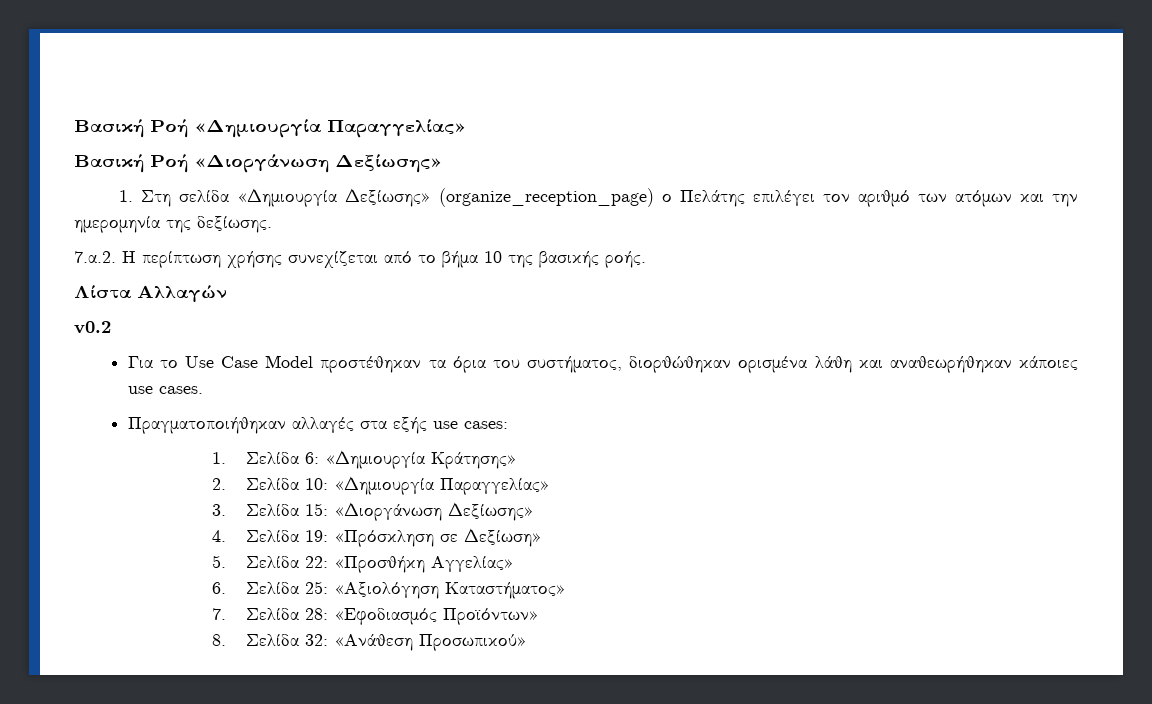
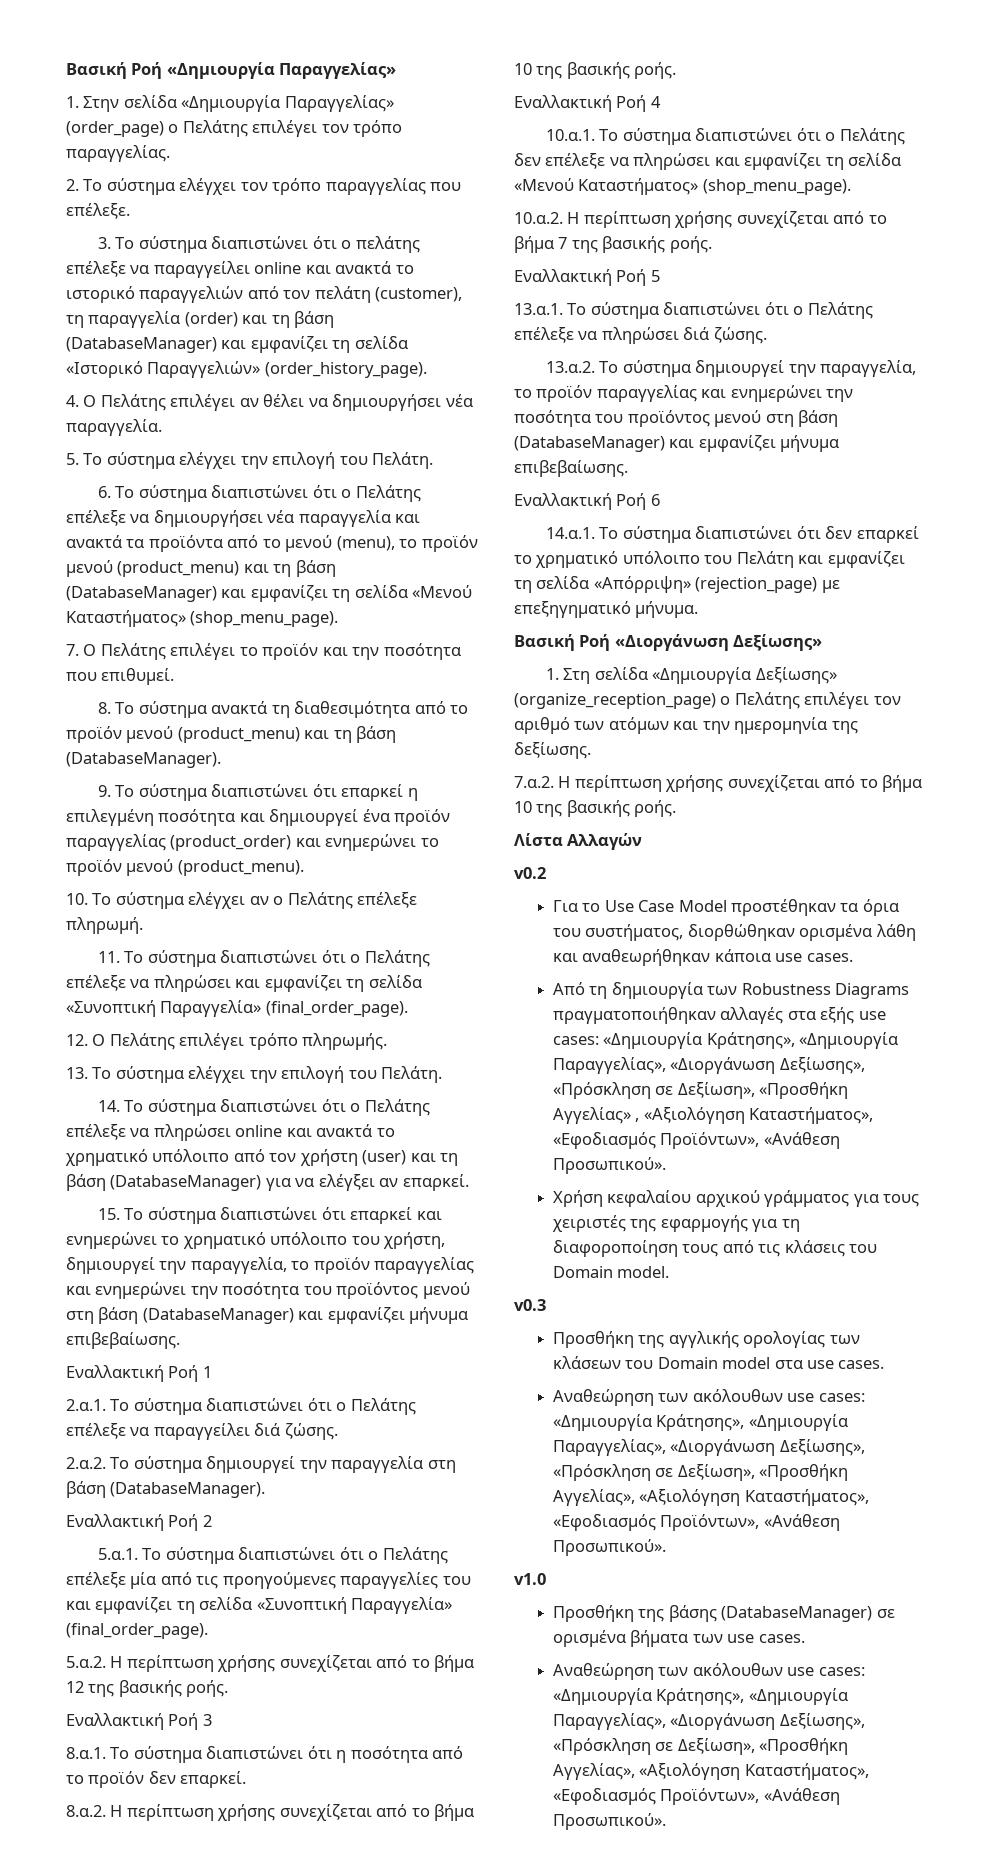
+ 1. Στην σελίδα «Δημιουργία Παραγγελίας» (order_page) ο Πελάτης επιλέγει τον τρόπο παραγγελίας.
+ 2. Το σύστημα ελέγχει τον τρόπο παραγγελίας που επέλεξε.
+ 3. Το σύστημα διαπιστώνει ότι ο πελάτης επέλεξε να παραγγείλει online και ανακτά το ιστορικό παραγγελιών από τον πελάτη (customer), τη παραγγελία (order) και τη βάση (DatabaseManager) και εμφανίζει τη σελίδα «Ιστορικό Παραγγελιών» (order_history_page).
+ 4. Ο Πελάτης επιλέγει αν θέλει να δημιουργήσει νέα παραγγελία.
+ 5. Το σύστημα ελέγχει την επιλογή του Πελάτη.
+ 6. Το σύστημα διαπιστώνει ότι ο Πελάτης επέλεξε να δημιουργήσει νέα παραγγελία και ανακτά τα προϊόντα από το μενού (menu), το προϊόν μενού (product_menu) και τη βάση (DatabaseManager) και εμφανίζει τη σελίδα «Μενού Καταστήματος» (shop_menu_page).
+ 7. Ο Πελάτης επιλέγει το προϊόν και την ποσότητα που επιθυμεί.
+ 8. Το σύστημα ανακτά τη διαθεσιμότητα από το προϊόν μενού (product_menu) και τη βάση (DatabaseManager).
+ 9. Το σύστημα διαπιστώνει ότι επαρκεί η επιλεγμένη ποσότητα και δημιουργεί ένα προϊόν παραγγελίας (product_order) και ενημερώνει το προϊόν μενού (product_menu).
+ 10. Το σύστημα ελέγχει αν ο Πελάτης επέλεξε πληρωμή.
+ 11. Το σύστημα διαπιστώνει ότι ο Πελάτης επέλεξε να πληρώσει και εμφανίζει τη σελίδα «Συνοπτική Παραγγελία» (final_order_page).
+ 12. Ο Πελάτης επιλέγει τρόπο πληρωμής.
+ 13. Το σύστημα ελέγχει την επιλογή του Πελάτη.
+ 14. Το σύστημα διαπιστώνει ότι ο Πελάτης επέλεξε να πληρώσει online και ανακτά το χρηματικό υπόλοιπο από τον χρήστη (user) και τη βάση (DatabaseManager) για να ελέγξει αν επαρκεί.
+ 15. Το σύστημα διαπιστώνει ότι επαρκεί και ενημερώνει το χρηματικό υπόλοιπο του χρήστη, δημιουργεί την παραγγελία, το προϊόν παραγγελίας και ενημερώνει την ποσότητα του προϊόντος μενού στη βάση (DatabaseManager) και εμφανίζει μήνυμα επιβεβαίωσης.
+ Εναλλακτική Ροή 1
+ 2.α.1. Το σύστημα διαπιστώνει ότι ο Πελάτης επέλεξε να παραγγείλει διά ζώσης.
+ 2.α.2. Το σύστημα δημιουργεί την παραγγελία στη βάση (DatabaseManager).
+ Εναλλακτική Ροή 2
+ 5.α.1. Το σύστημα διαπιστώνει ότι ο Πελάτης επέλεξε μία από τις προηγούμενες παραγγελίες του και εμφανίζει τη σελίδα «Συνοπτική Παραγγελία» (final_order_page).
+ 5.α.2. Η περίπτωση χρήσης συνεχίζεται από το βήμα 12 της βασικής ροής.
+ Εναλλακτική Ροή 3
+ 8.α.1. Το σύστημα διαπιστώνει ότι η ποσότητα από το προϊόν δεν επαρκεί.
+ 8.α.2. Η περίπτωση χρήσης συνεχίζεται από το βήμα 10 της βασικής ροής.
+ Εναλλακτική Ροή 4
+ 10.α.1. Το σύστημα διαπιστώνει ότι ο Πελάτης δεν επέλεξε να πληρώσει και εμφανίζει τη σελίδα «Μενού Καταστήματος» (shop_menu_page).
+ 10.α.2. Η περίπτωση χρήσης συνεχίζεται από το βήμα 7 της βασικής ροής.
+ Εναλλακτική Ροή 5
+ 13.α.1. Το σύστημα διαπιστώνει ότι ο Πελάτης επέλεξε να πληρώσει διά ζώσης.
+ 13.α.2. Το σύστημα δημιουργεί την παραγγελία, το προϊόν παραγγελίας και ενημερώνει την ποσότητα του προϊόντος μενού στη βάση (DatabaseManager) και εμφανίζει μήνυμα επιβεβαίωσης.
+ Εναλλακτική Ροή 6
+ 14.α.1. Το σύστημα διαπιστώνει ότι δεν επαρκεί το χρηματικό υπόλοιπο του Πελάτη και εμφανίζει τη σελίδα «Απόρριψη» (rejection_page) με επεξηγηματικό μήνυμα.
- Για το Use Case Model προστέθηκαν τα όρια του συστήματος, διορθώθηκαν ορισμένα λάθη και αναθεωρήθηκαν κάποιες use cases.
- Πραγματοποιήθηκαν αλλαγές στα εξής use cases:
- 1. Σελίδα 6: «Δημιουργία Κράτησης»
- 2. Σελίδα 10: «Δημιουργία Παραγγελίας»
- 3. Σελίδα 15: «Διοργάνωση Δεξίωσης»
- 4. Σελίδα 19: «Πρόσκληση σε Δεξίωση»
- 5. Σελίδα 22: «Προσθήκη Αγγελίας»
- 6. Σελίδα 25: «Αξιολόγηση Καταστήματος»
- 7. Σελίδα 28: «Εφοδιασμός Προϊόντων»
- 8. Σελίδα 32: «Ανάθεση Προσωπικού»
+ Για το Use Case Model προστέθηκαν τα όρια του συστήματος, διορθώθηκαν ορισμένα λάθη και αναθεωρήθηκαν κάποια use cases.
+ Από τη δημιουργία των Robustness Diagrams πραγματοποιήθηκαν αλλαγές στα εξής use cases: «Δημιουργία Κράτησης», «Δημιουργία Παραγγελίας», «Διοργάνωση Δεξίωσης», «Πρόσκληση σε Δεξίωση», «Προσθήκη Αγγελίας» , «Αξιολόγηση Καταστήματος», «Εφοδιασμός Προϊόντων», «Ανάθεση Προσωπικού».
+ Χρήση κεφαλαίου αρχικού γράμματος για τους χειριστές της εφαρμογής για τη διαφοροποίηση τους από τις κλάσεις του Domain model.
+ v0.3
+ Προσθήκη της αγγλικής ορολογίας των κλάσεων του Domain model στα use cases.
+ Αναθεώρηση των ακόλουθων use cases: «Δημιουργία Κράτησης», «Δημιουργία Παραγγελίας», «Διοργάνωση Δεξίωσης», «Πρόσκληση σε Δεξίωση», «Προσθήκη Αγγελίας», «Αξιολόγηση Καταστήματος», «Εφοδιασμός Προϊόντων», «Ανάθεση Προσωπικού».
+ v1.0
+ Προσθήκη της βάσης (DatabaseManager) σε ορισμένα βήματα των use cases.
+ Αναθεώρηση των ακόλουθων use cases: «Δημιουργία Κράτησης», «Δημιουργία Παραγγελίας», «Διοργάνωση Δεξίωσης», «Πρόσκληση σε Δεξίωση», «Προσθήκη Αγγελίας», «Αξιολόγηση Καταστήματος», «Εφοδιασμός Προϊόντων», «Ανάθεση Προσωπικού».

